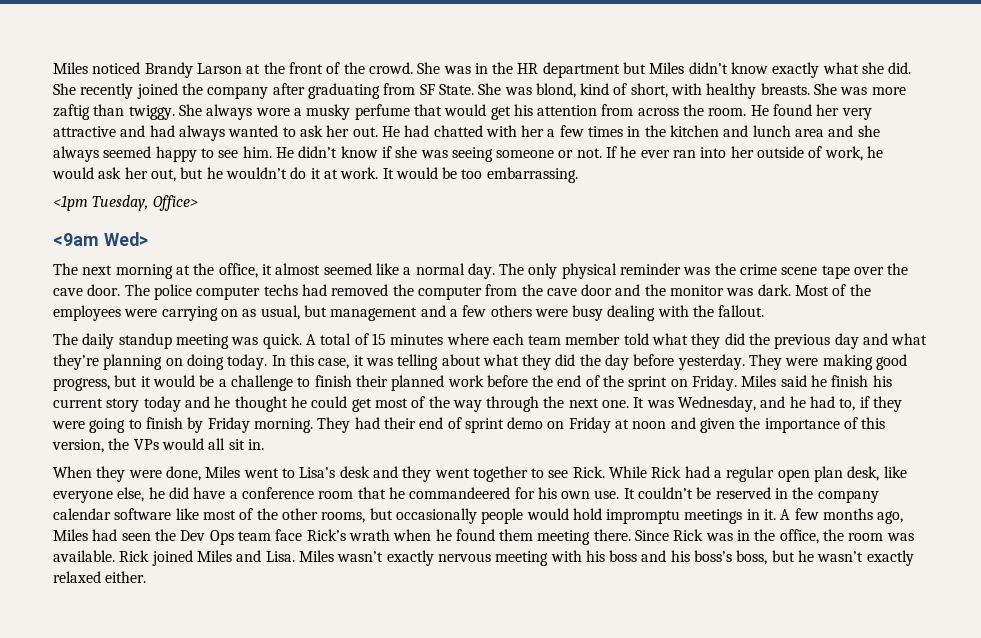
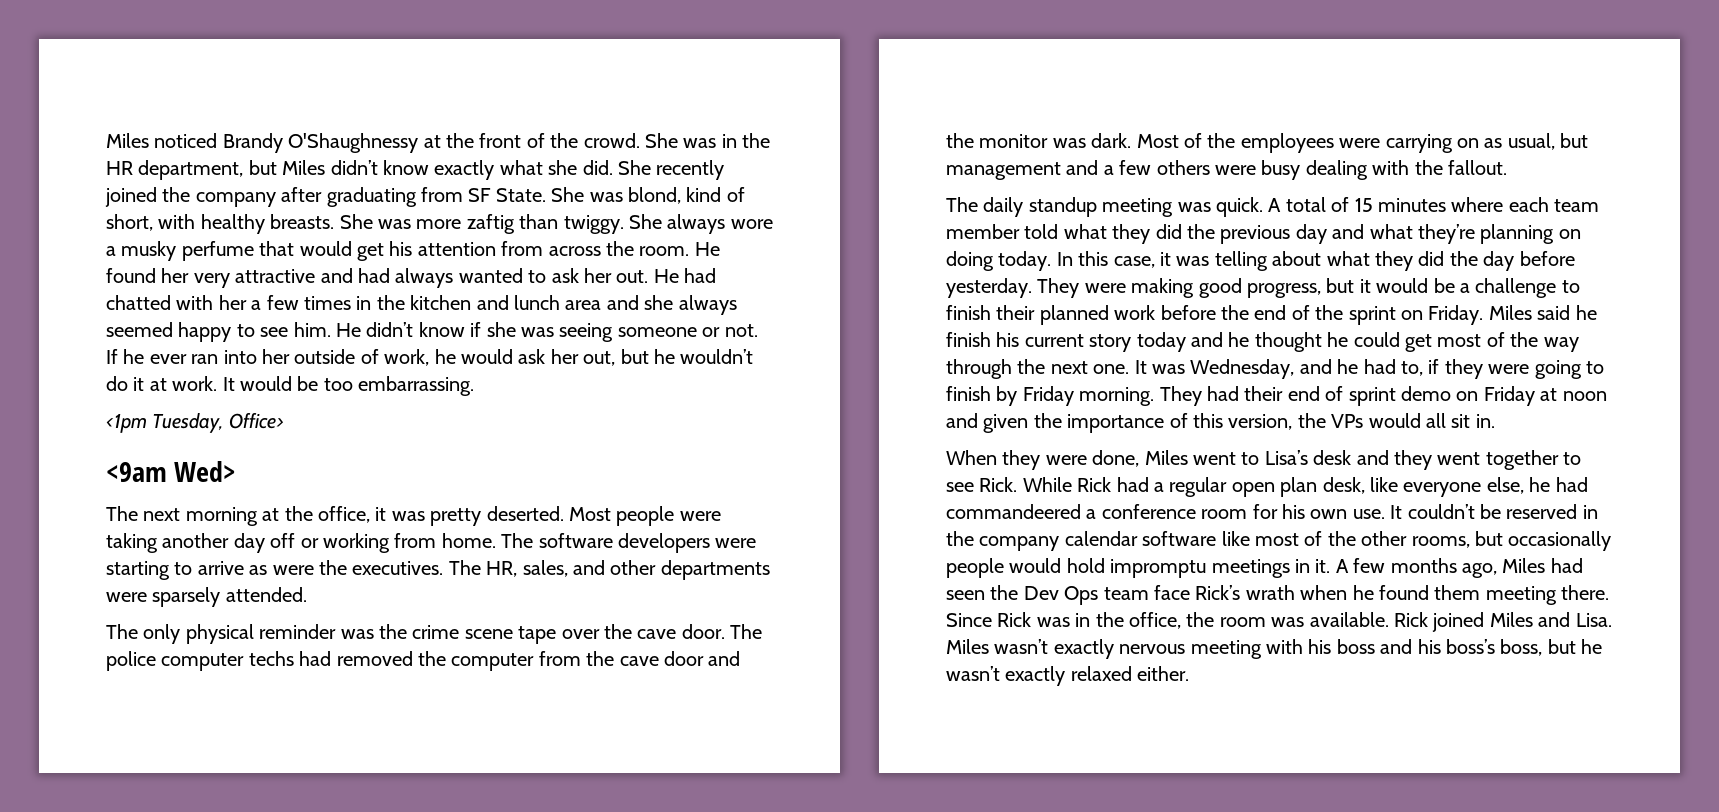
- Miles noticed Brandy Larson at the front of the crowd.
+ Miles noticed Brandy O'Shaughnessy at the front of the crowd.
- She was in the HR department but Miles didn’t know exactly what she did.
+ She was in the HR department, but Miles didn’t know exactly what she did.
- The next morning at the office, it almost seemed like a normal day. The only physical reminder was the crime scene tape over the cave door.
+ The next morning at the office, it was pretty deserted. Most people were taking another day off or working from home. The software developers were starting to arrive as were the executives. The HR, sales, and other departments were sparsely attended.
+ The only physical reminder was the crime scene tape over the cave door.
- While Rick had a regular open plan desk, like everyone else, he did have a conference room that he commandeered for his own use.
+ While Rick had a regular open plan desk, like everyone else, he had commandeered a conference room for his own use.

